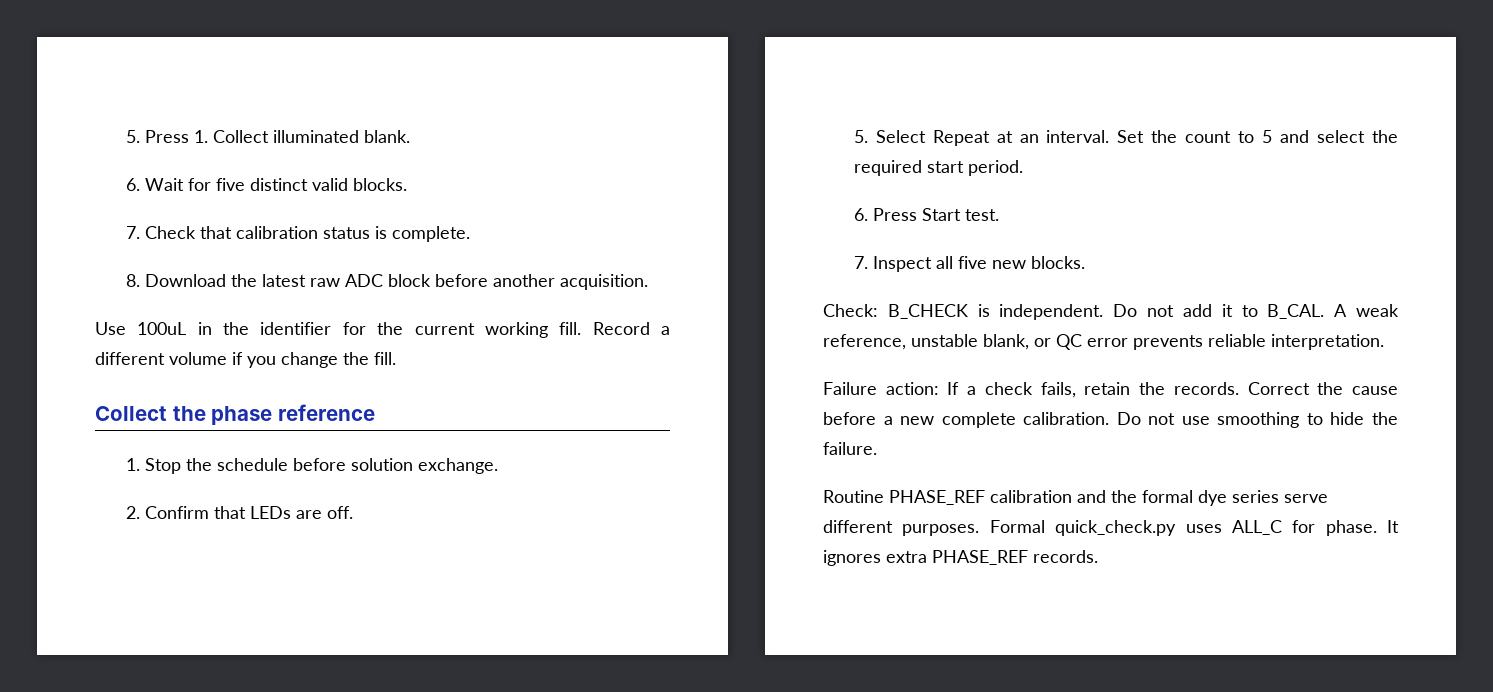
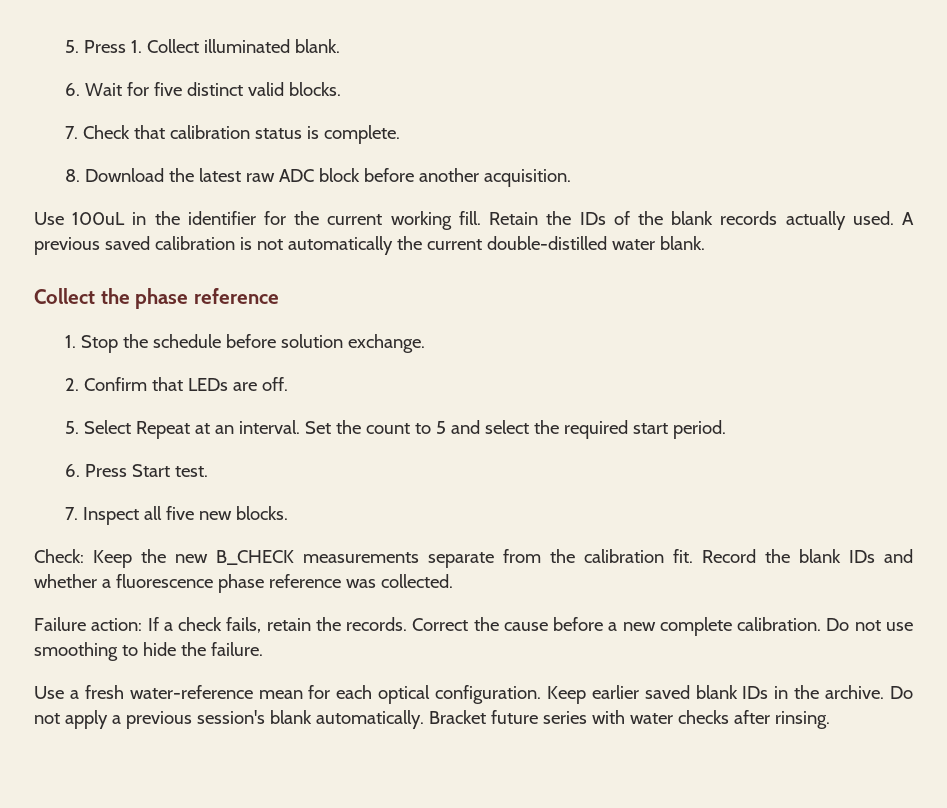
- Record a different volume if you change the fill.
+ Retain the IDs of the blank records actually used. A previous saved calibration is not automatically the current double-distilled water blank.
- Check: B_CHECK is independent. Do not add it to B_CAL. A weak reference, unstable blank, or QC error prevents reliable interpretation.
+ Check: Keep the new B_CHECK measurements separate from the calibration fit. Record the blank IDs and whether a fluorescence phase reference was collected.
- Routine PHASE_REF calibration and the formal dye series serve different purposes. Formal quick_check.py uses ALL_C for phase. It ignores extra PHASE_REF records.
+ Use a fresh water-reference mean for each optical configuration. Keep earlier saved blank IDs in the archive. Do not apply a previous session's blank automatically. Bracket future series with water checks after rinsing.

